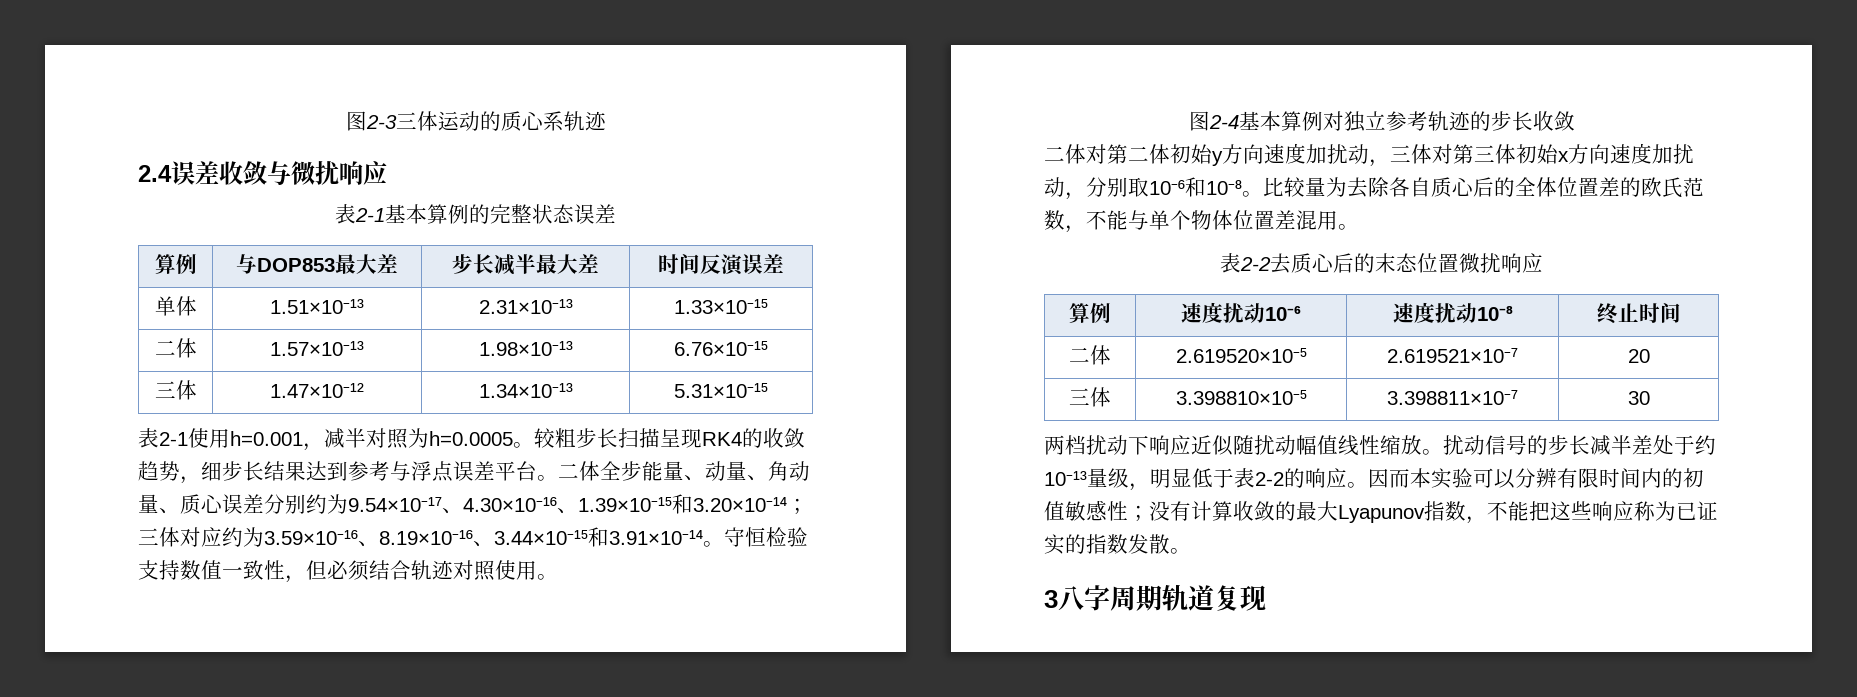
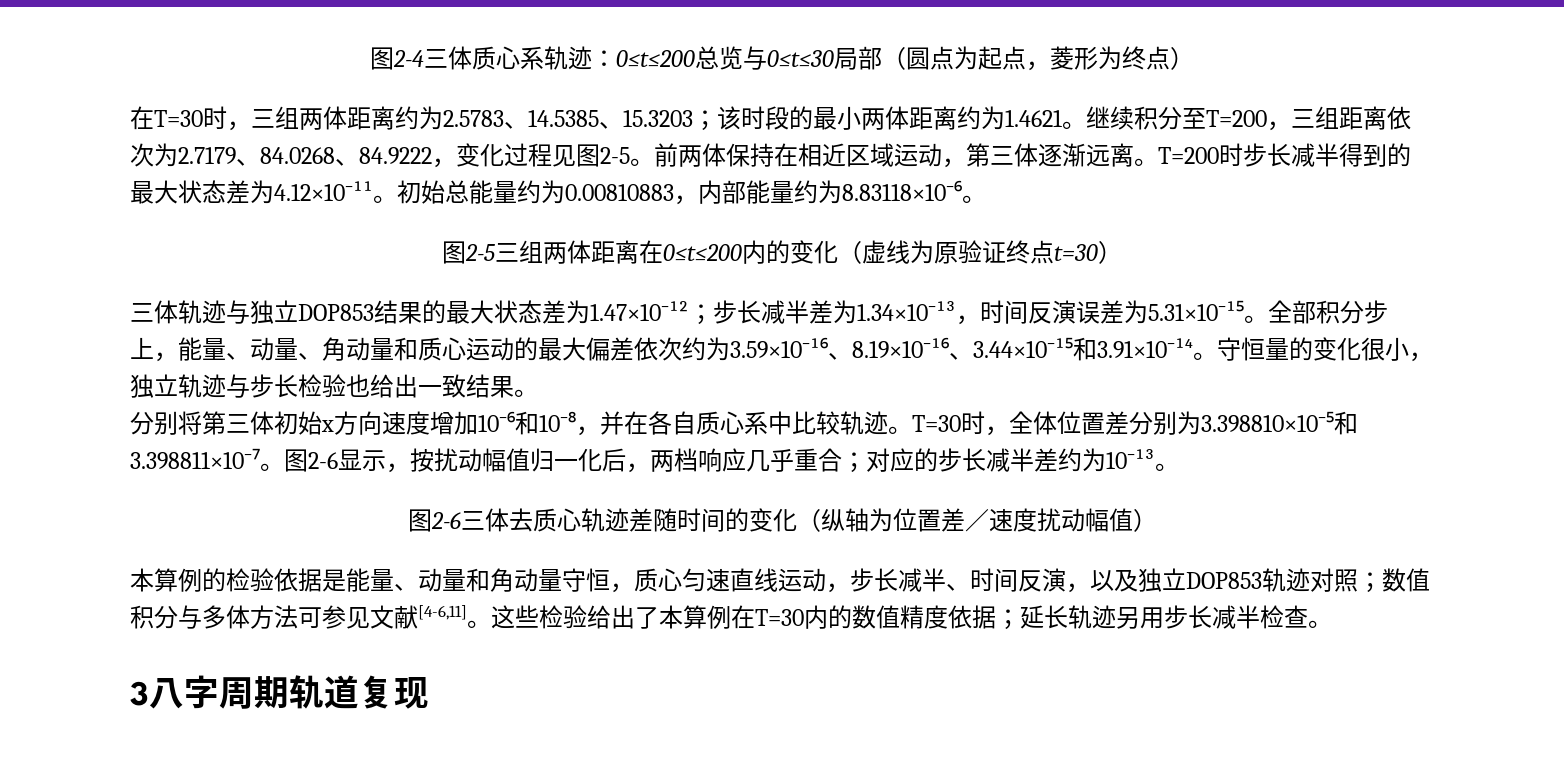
- 图2-3三体运动的质心系轨迹
- 2.4误差收敛与微扰响应
- 表2-1基本算例的完整状态误差
- 算例 | 与DOP853最大差 | 步长减半最大差 | 时间反演误差
- 单体 | 1.51×10⁻¹³ | 2.31×10⁻¹³ | 1.33×10⁻¹⁵
- 二体 | 1.57×10⁻¹³ | 1.98×10⁻¹³ | 6.76×10⁻¹⁵
- 三体 | 1.47×10⁻¹² | 1.34×10⁻¹³ | 5.31×10⁻¹⁵
- 表2-1使用h=0.001，减半对照为h=0.0005。较粗步长扫描呈现RK4的收敛趋势，细步长结果达到参考与浮点误差平台。二体全步能量、动量、角动量、质心误差分别约为9.54×10⁻¹⁷、4.30×10⁻¹⁶、1.39×10⁻¹⁵和3.20×10⁻¹⁴；三体对应约为3.59×10⁻¹⁶、8.19×10⁻¹⁶、3.44×10⁻¹⁵和3.91×10⁻¹⁴。
+ 图2-4三体质心系轨迹：0≤t≤200总览与0≤t≤30局部（圆点为起点，菱形为终点）
+ 在T=30时，三组两体距离约为2.5783、14.5385、15.3203；该时段的最小两体距离约为1.4621。继续积分至T=200，三组距离依次为2.7179、84.0268、84.9222，变化过程见图2-5。前两体保持在相近区域运动，第三体逐渐远离。T=200时步长减半得到的最大状态差为4.12×10⁻¹¹。初始总能量约为0.00810883，内部能量约为8.83118×10⁻⁶。
+ 图2-5三组两体距离在0≤t≤200内的变化（虚线为原验证终点t=30）
+ 三体轨迹与独立DOP853结果的最大状态差为1.47×10⁻¹²；步长减半差为1.34×10⁻¹³，时间反演误差为5.31×10⁻¹⁵。全部积分步上，能量、动量、角动量和质心运动的最大偏差依次约为3.59×10⁻¹⁶、8.19×10⁻¹⁶、3.44×10⁻¹⁵和3.91×10⁻¹⁴。
- 守恒检验支持数值一致性，但必须结合轨迹对照使用。
- 图2-4基本算例对独立参考轨迹的步长收敛
- 二体对第二体初始y方向速度加扰动，三体对第三体初始x方向速度加扰动，分别取10⁻⁶和10⁻⁸。比较量为去除各自质心后的全体位置差的欧氏范数，不能与单个物体位置差混用。
- 表2-2去质心后的末态位置微扰响应
- 算例 | 速度扰动10⁻⁶ | 速度扰动10⁻⁸ | 终止时间
- 二体 | 2.619520×10⁻⁵ | 2.619521×10⁻⁷ | 20
- 三体 | 3.398810×10⁻⁵ | 3.398811×10⁻⁷ | 30
- 两档扰动下响应近似随扰动幅值线性缩放。扰动信号的步长减半差处于约10⁻¹³量级，明显低于表2-2的响应。因而本实验可以分辨有限时间内的初值敏感性；没有计算收敛的最大Lyapunov指数，不能把这些响应称为已证实的指数发散。
+ 守恒量的变化很小，独立轨迹与步长检验也给出一致结果。
+ 分别将第三体初始x方向速度增加10⁻⁶和10⁻⁸，并在各自质心系中比较轨迹。T=30时，全体位置差分别为3.398810×10⁻⁵和3.398811×10⁻⁷。图2-6显示，按扰动幅值归一化后，两档响应几乎重合；对应的步长减半差约为10⁻¹³。
+ 图2-6三体去质心轨迹差随时间的变化（纵轴为位置差／速度扰动幅值）
+ 本算例的检验依据是能量、动量和角动量守恒，质心匀速直线运动，步长减半、时间反演，以及独立DOP853轨迹对照；数值积分与多体方法可参见文献[4-6,11]。这些检验给出了本算例在T=30内的数值精度依据；延长轨迹另用步长减半检查。

